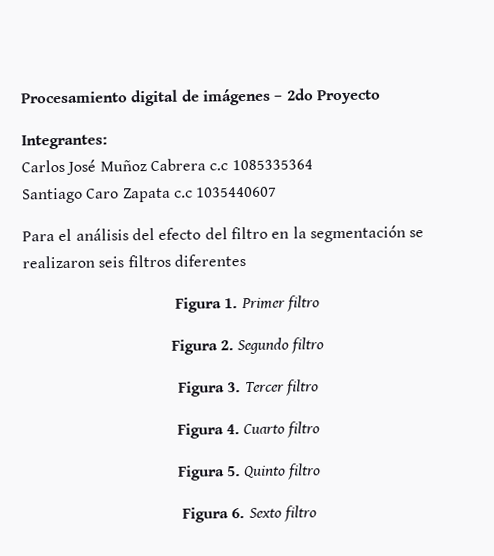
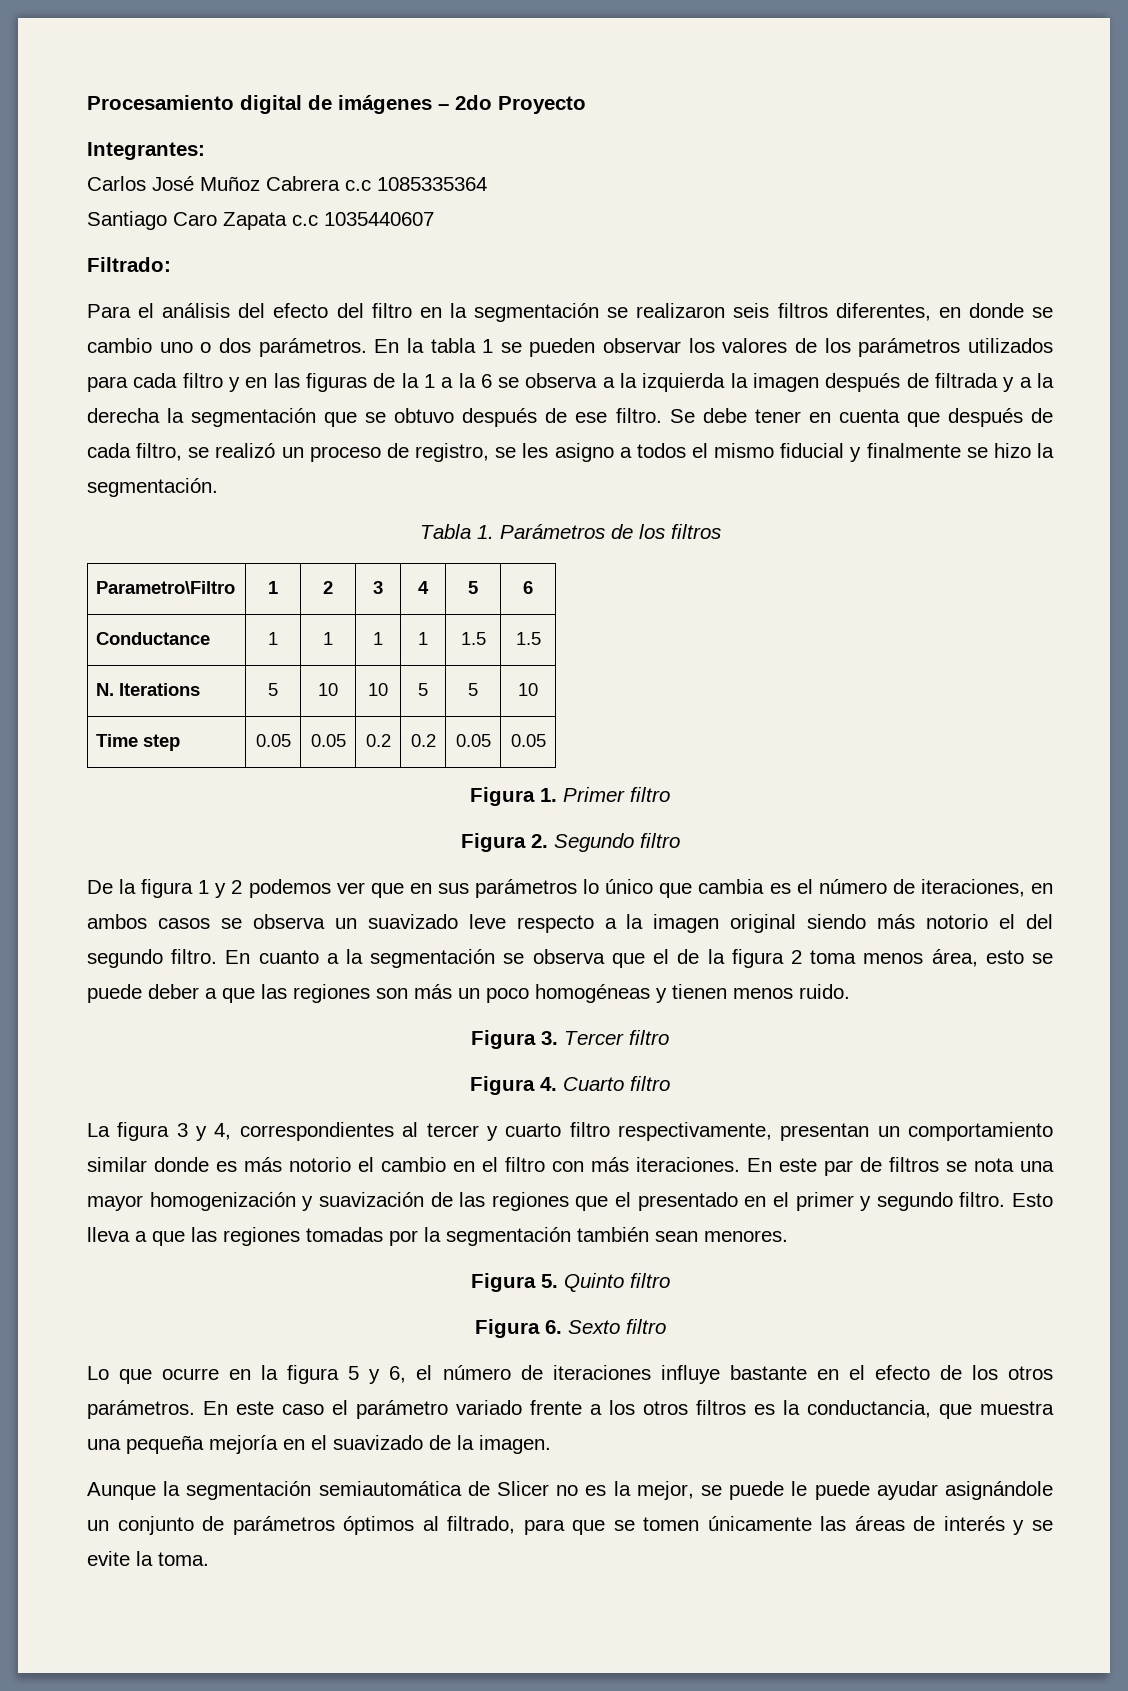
+ Filtrado:
- Para el análisis del efecto del filtro en la segmentación se realizaron seis filtros diferentes
+ Para el análisis del efecto del filtro en la segmentación se realizaron seis filtros diferentes, en donde se cambio uno o dos parámetros. En la tabla 1 se pueden observar los valores de los parámetros utilizados para cada filtro y en las figuras de la 1 a la 6 se observa a la izquierda la imagen después de filtrada y a la derecha la segmentación que se obtuvo después de ese filtro. Se debe tener en cuenta que después de cada filtro, se realizó un proceso de registro, se les asigno a todos el mismo fiducial y finalmente se hizo la segmentación.
+ Tabla 1. Parámetros de los filtros
+ Parametro\Filtro | 1 | 2 | 3 | 4 | 5 | 6
+ Conductance | 1 | 1 | 1 | 1 | 1.5 | 1.5
+ N. Iterations | 5 | 10 | 10 | 5 | 5 | 10
+ Time step | 0.05 | 0.05 | 0.2 | 0.2 | 0.05 | 0.05
+ De la figura 1 y 2 podemos ver que en sus parámetros lo único que cambia es el número de iteraciones, en ambos casos se observa un suavizado leve respecto a la imagen original siendo más notorio el del segundo filtro. En cuanto a la segmentación se observa que el de la figura 2 toma menos área, esto se puede deber a que las regiones son más un poco homogéneas y tienen menos ruido.
+ La figura 3 y 4, correspondientes al tercer y cuarto filtro respectivamente, presentan un comportamiento similar donde es más notorio el cambio en el filtro con más iteraciones. En este par de filtros se nota una mayor homogenización y suavización de las regiones que el presentado en el primer y segundo filtro. Esto lleva a que las regiones tomadas por la segmentación también sean menores.
+ Lo que ocurre en la figura 5 y 6, el número de iteraciones influye bastante en el efecto de los otros parámetros. En este caso el parámetro variado frente a los otros filtros es la conductancia, que muestra una pequeña mejoría en el suavizado de la imagen.
+ Aunque la segmentación semiautomática de Slicer no es la mejor, se puede le puede ayudar asignándole un conjunto de parámetros óptimos al filtrado, para que se tomen únicamente las áreas de interés y se evite la toma.

